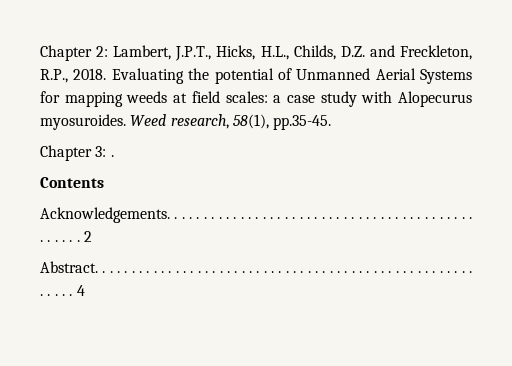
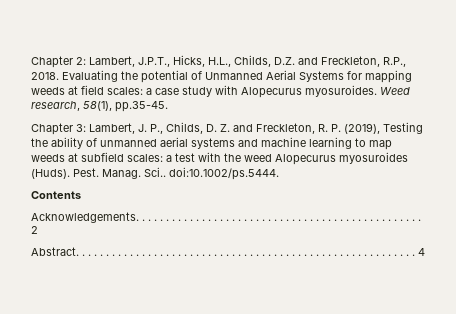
- Chapter 3: .
+ Chapter 3: Lambert, J. P., Childs, D. Z. and Freckleton, R. P. (2019), Testing the ability of unmanned aerial systems and machine learning to map weeds at subfield scales: a test with the weed Alopecurus myosuroides (Huds). Pest. Manag. Sci.. doi:10.1002/ps.5444.

